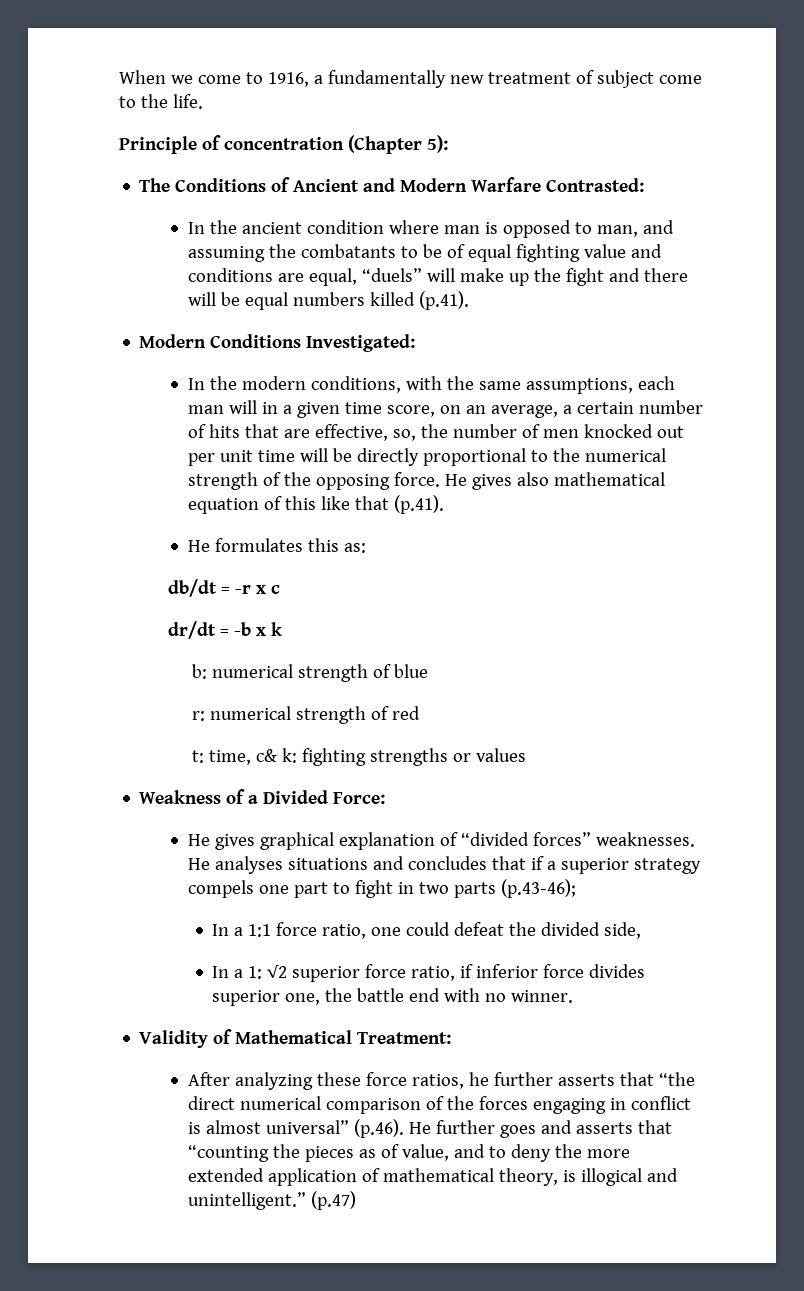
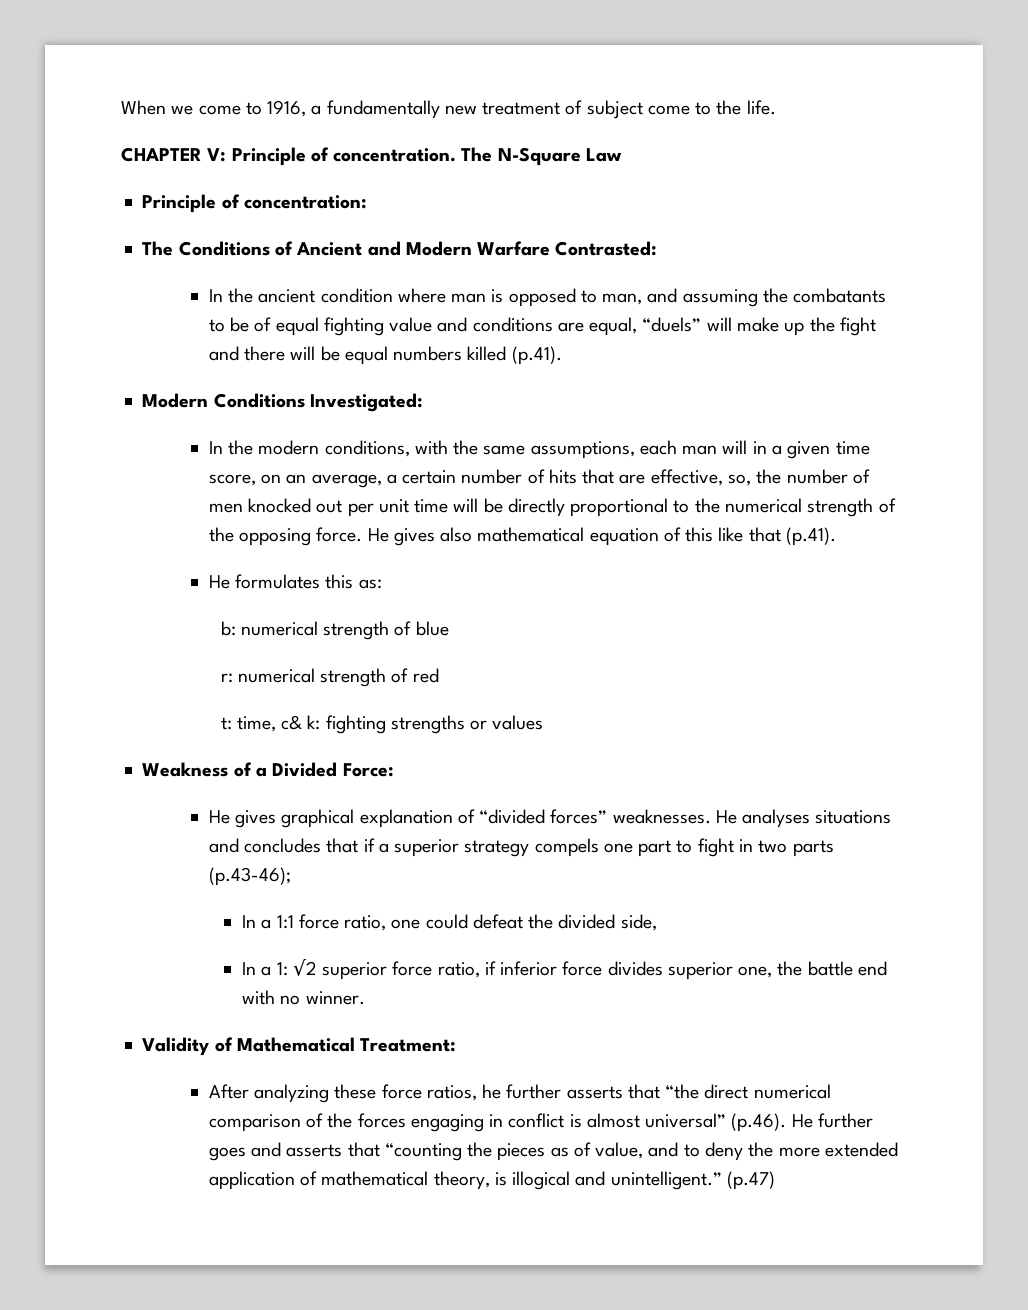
- Principle of concentration (Chapter 5):
+ CHAPTER V: Principle of concentration. The N-Square Law
+ Principle of concentration:
- db/dt = -r x c
- dr/dt = -b x k

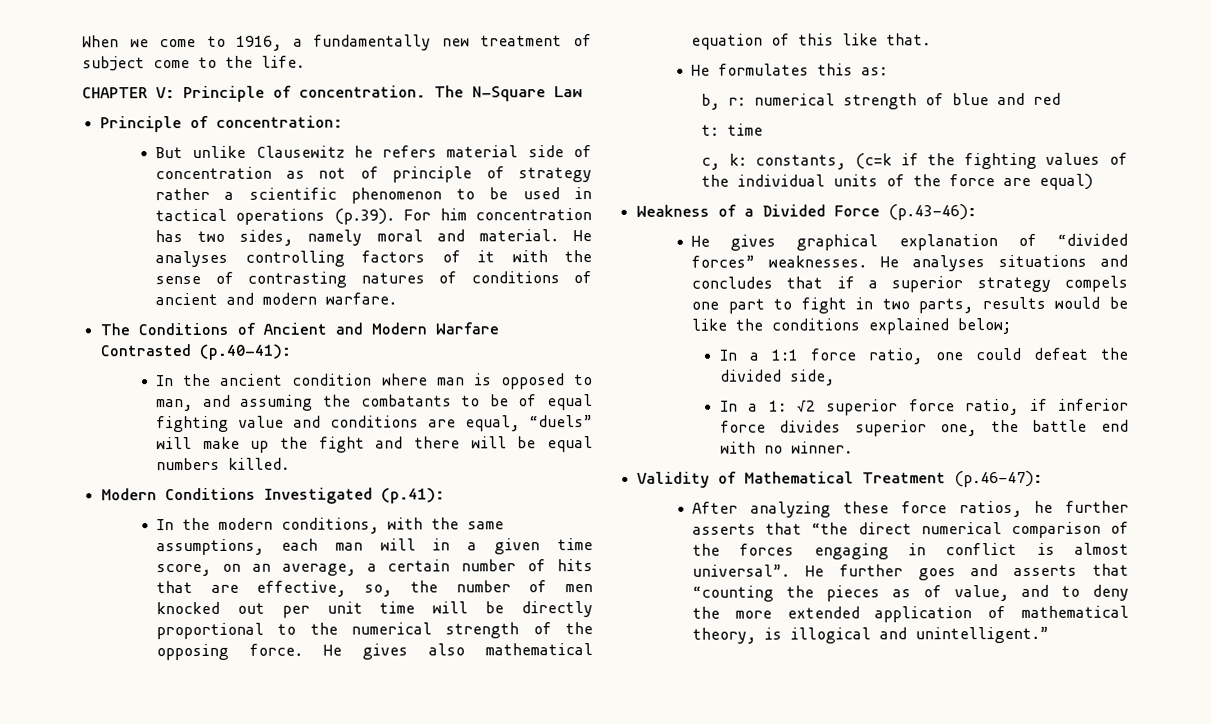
+ But unlike Clausewitz he refers material side of concentration as not of principle of strategy rather a scientific phenomenon to be used in tactical operations (p.39). For him concentration has two sides, namely moral and material. He analyses controlling factors of it with the sense of contrasting natures of conditions of ancient and modern warfare.
- The Conditions of Ancient and Modern Warfare Contrasted:
+ The Conditions of Ancient and Modern Warfare Contrasted (p.40-41):
- In the ancient condition where man is opposed to man, and assuming the combatants to be of equal fighting value and conditions are equal, “duels” will make up the fight and there will be equal numbers killed (p.41).
+ In the ancient condition where man is opposed to man, and assuming the combatants to be of equal fighting value and conditions are equal, “duels” will make up the fight and there will be equal numbers killed.
- Modern Conditions Investigated:
+ Modern Conditions Investigated (p.41):
- He gives also mathematical equation of this like that (p.41).
+ He gives also mathematical equation of this like that.
- b: numerical strength of blue
- r: numerical strength of red
- t: time, c& k: fighting strengths or values
+ b, r: numerical strength of blue and red
+ t: time
+ c, k: constants, (c=k if the fighting values of the individual units of the force are equal)
- Weakness of a Divided Force:
+ Weakness of a Divided Force (p.43-46):
- He analyses situations and concludes that if a superior strategy compels one part to fight in two parts (p.43-46);
+ He analyses situations and concludes that if a superior strategy compels one part to fight in two parts, results would be like the conditions explained below;
- Validity of Mathematical Treatment:
+ Validity of Mathematical Treatment (p.46-47):
- After analyzing these force ratios, he further asserts that “the direct numerical comparison of the forces engaging in conflict is almost universal” (p.46). He further goes and asserts that “counting the pieces as of value, and to deny the more extended application of mathematical theory, is illogical and unintelligent.” (p.47)
+ After analyzing these force ratios, he further asserts that “the direct numerical comparison of the forces engaging in conflict is almost universal”. He further goes and asserts that “counting the pieces as of value, and to deny the more extended application of mathematical theory, is illogical and unintelligent.”

